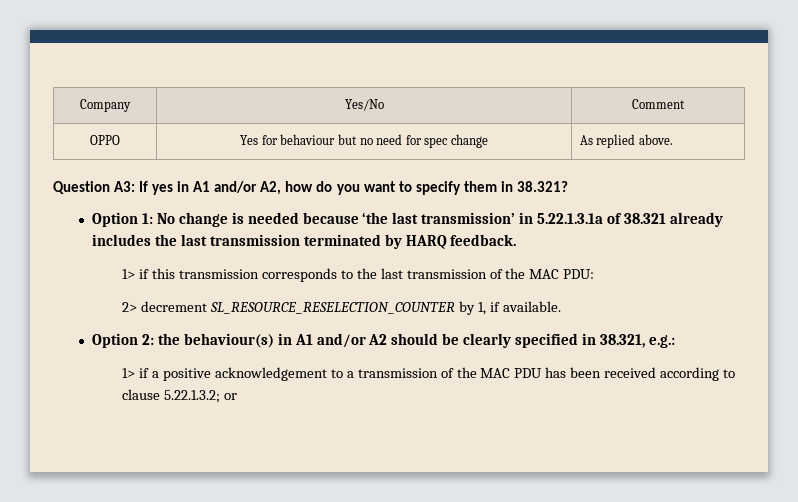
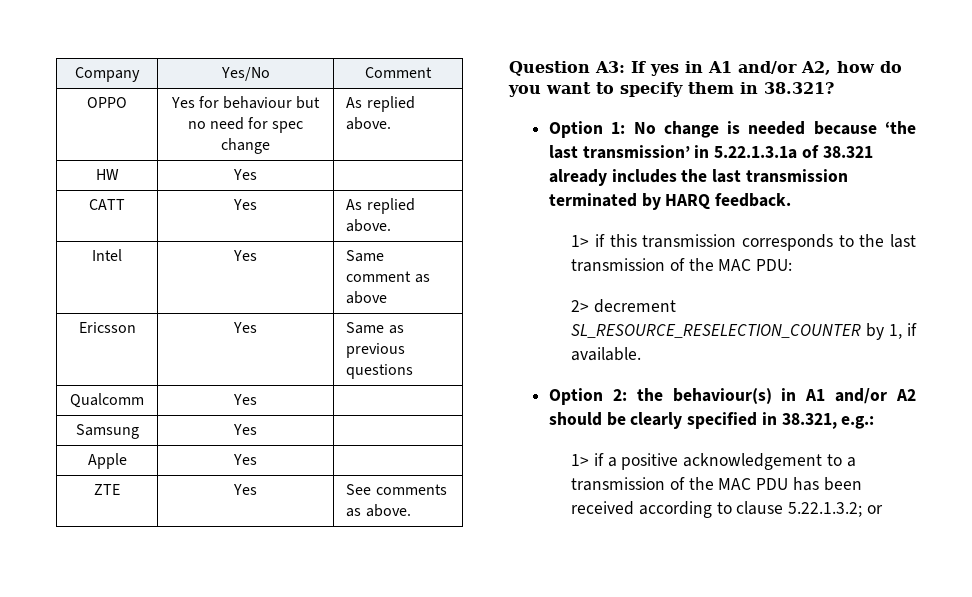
+ HW | Yes |
+ CATT | Yes | As replied above.
+ Intel | Yes | Same comment as above
+ Ericsson | Yes | Same as previous questions
+ Qualcomm | Yes |
+ Samsung | Yes |
+ Apple | Yes |
+ ZTE | Yes | See comments as above.

